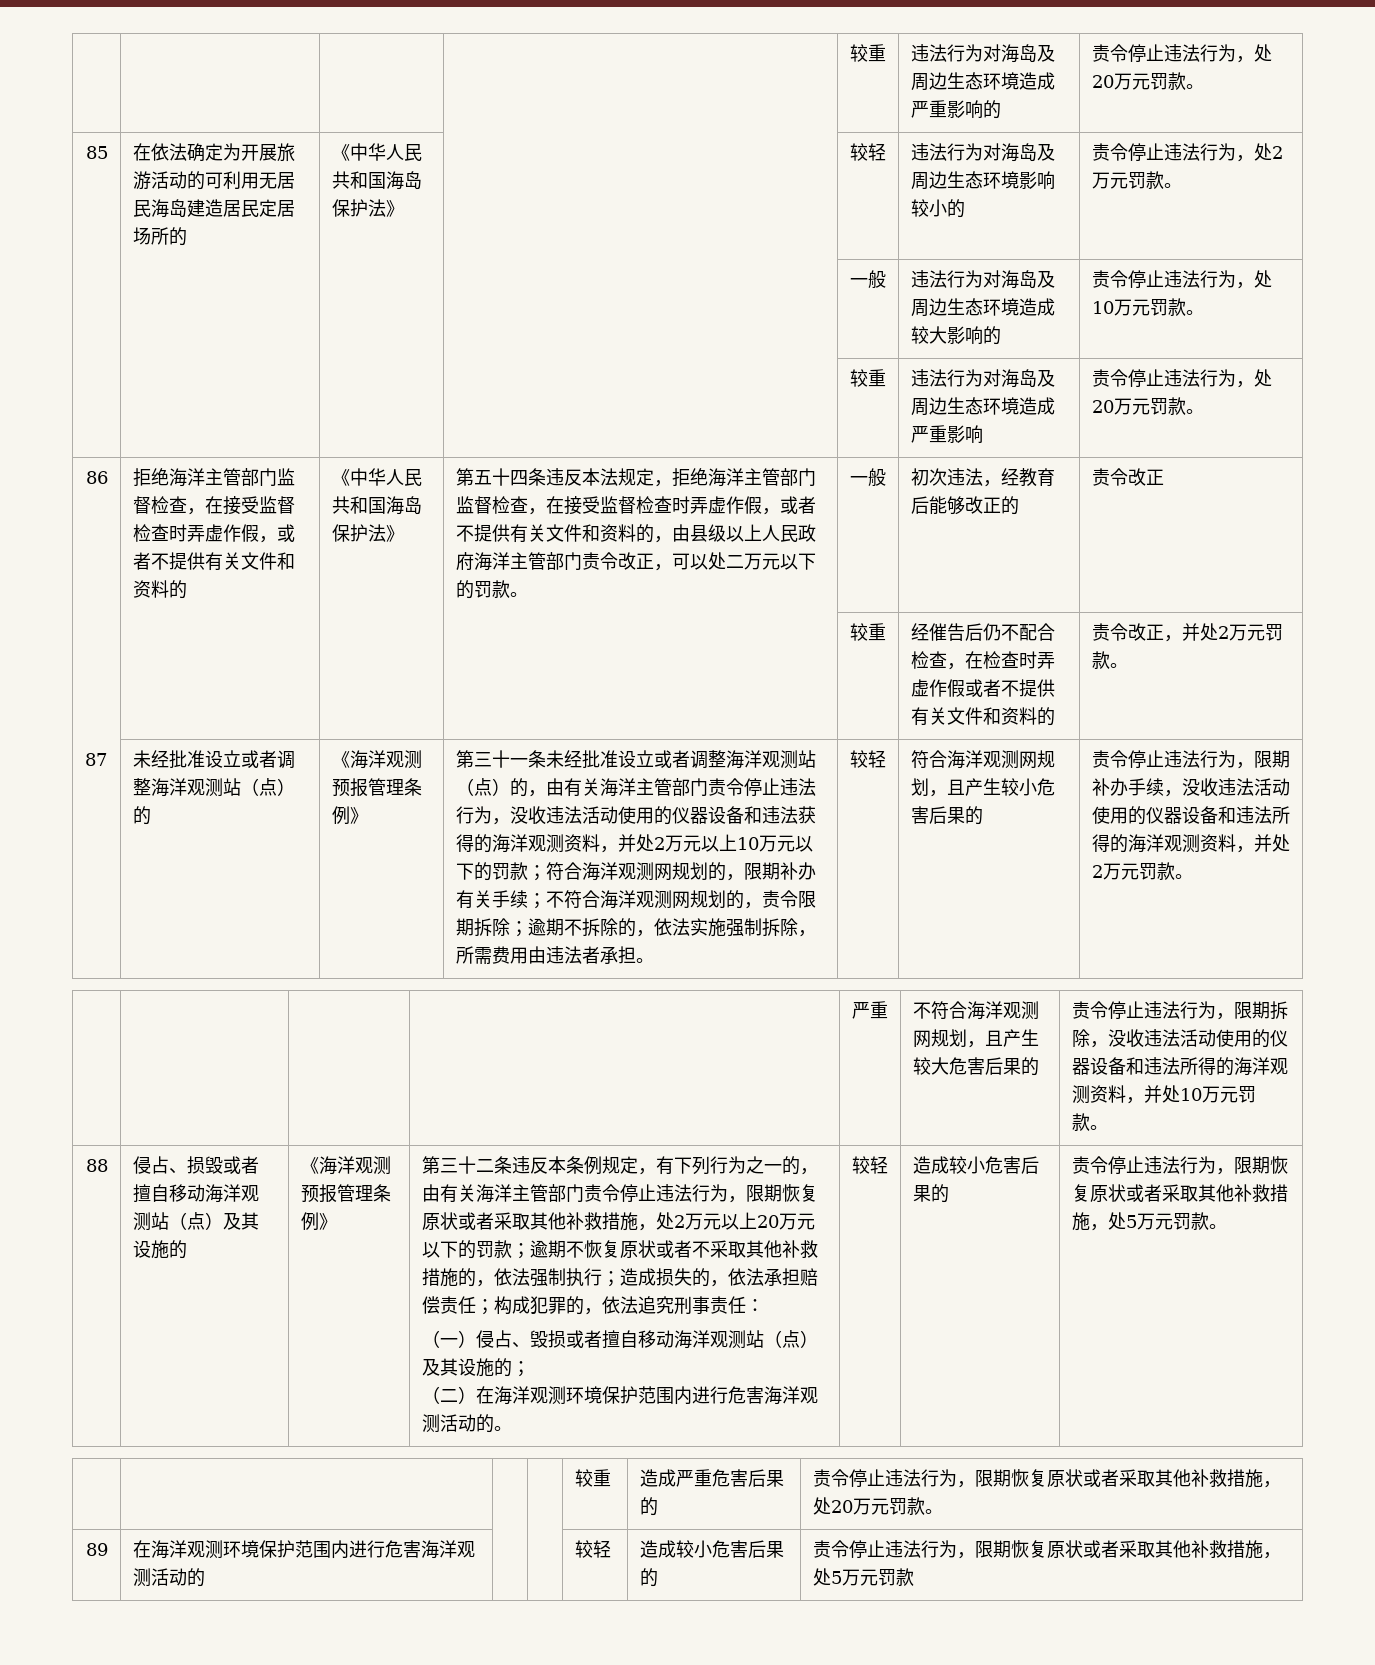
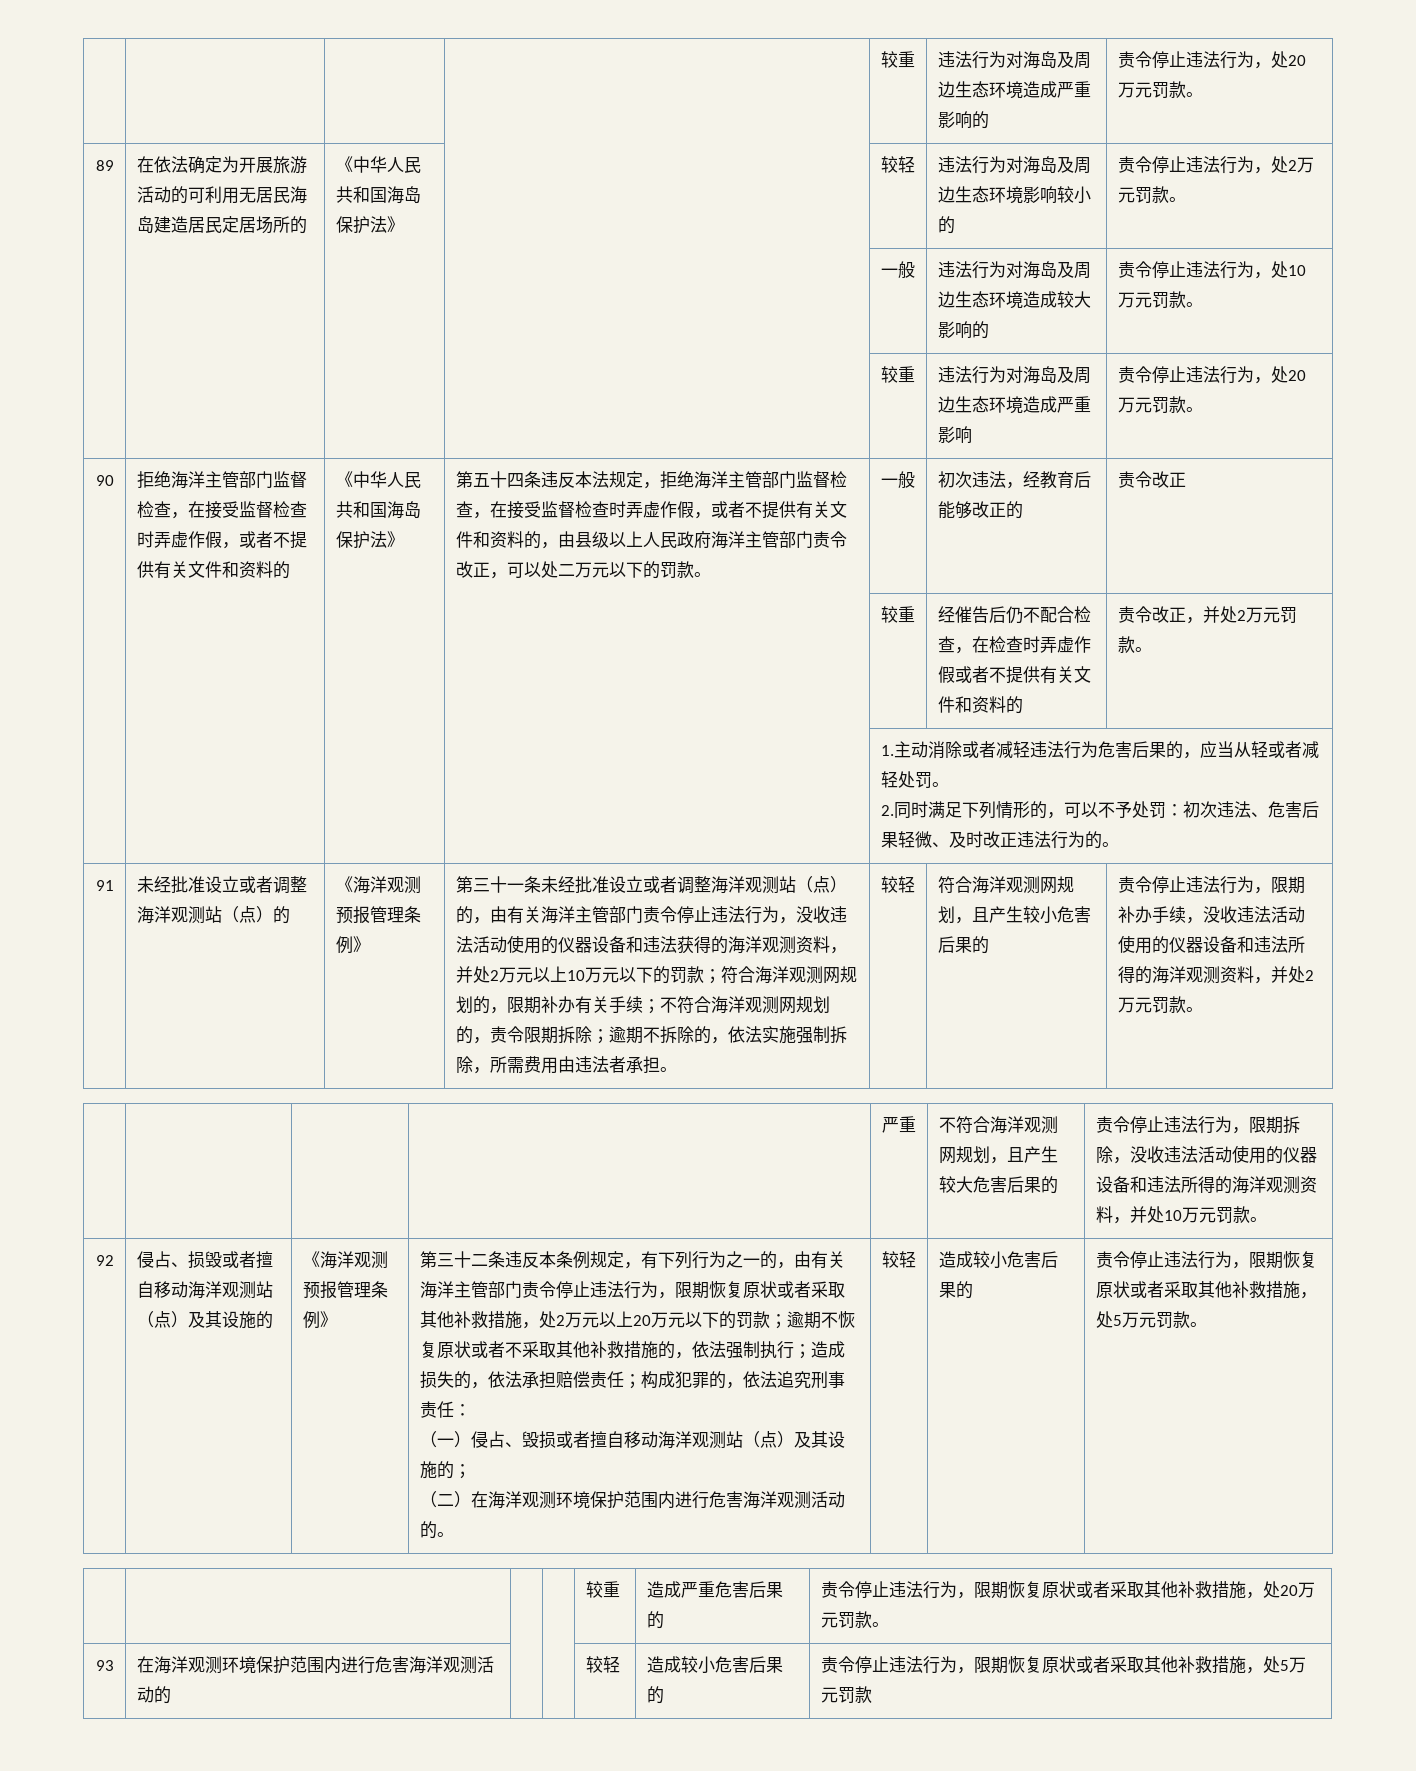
- 85
+ 89
- 86
+ 90
- 87
+ 1.主动消除或者减轻违法行为危害后果的，应当从轻或者减轻处罚。
+ 2.同时满足下列情形的，可以不予处罚：初次违法、危害后果轻微、及时改正违法行为的。
+ 91
- 88
+ 92
- 89 | 在海洋观测环境保护范围内进行危害海洋观测活动的 | | | 较轻 | 造成较小危害后果的 | 责令停止违法行为，限期恢复原状或者采取其他补救措施，处5万元罚款
+ 93 | 在海洋观测环境保护范围内进行危害海洋观测活动的 | | | 较轻 | 造成较小危害后果的 | 责令停止违法行为，限期恢复原状或者采取其他补救措施，处5万元罚款

